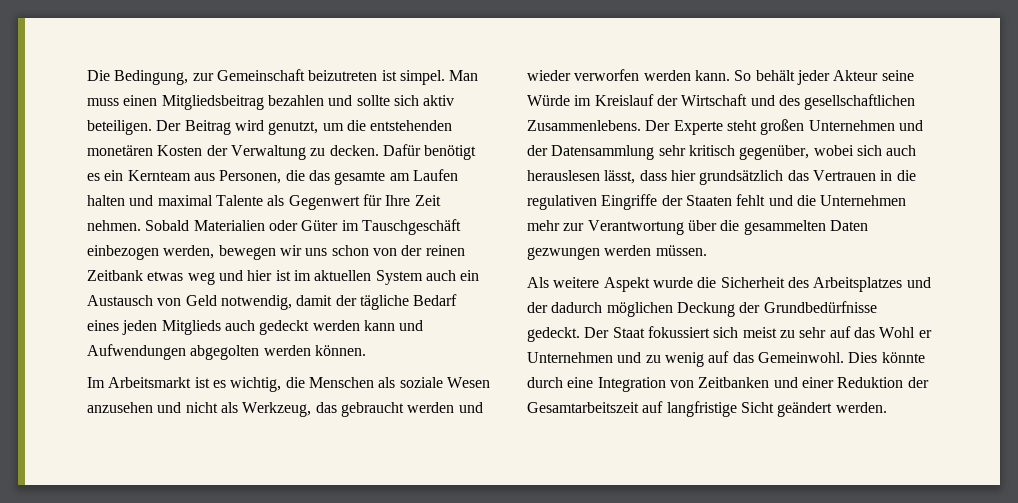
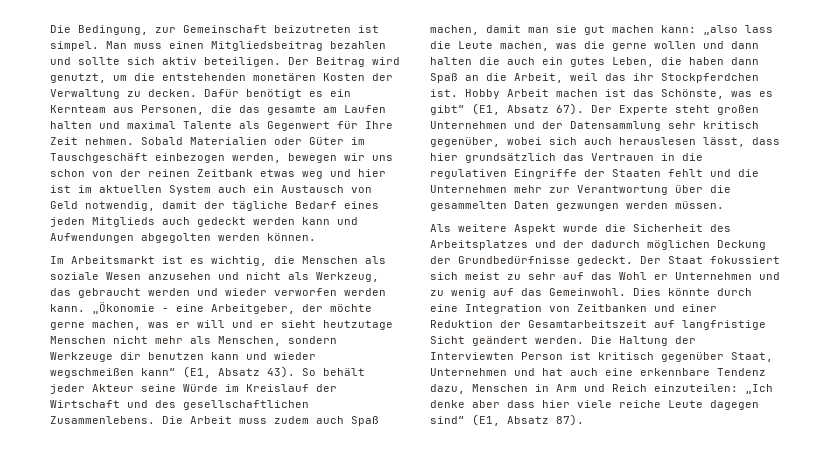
+ „Ökonomie - eine Arbeitgeber, der möchte gerne machen, was er will und er sieht heutzutage Menschen nicht mehr als Menschen, sondern Werkzeuge dir benutzen kann und wieder wegschmeißen kann“ (E1, Absatz 43).
+ Die Arbeit muss zudem auch Spaß machen, damit man sie gut machen kann: „also lass die Leute machen, was die gerne wollen und dann halten die auch ein gutes Leben, die haben dann Spaß an die Arbeit, weil das ihr Stockpferdchen ist. Hobby Arbeit machen ist das Schönste, was es gibt“ (E1, Absatz 67).
+ Die Haltung der Interviewten Person ist kritisch gegenüber Staat, Unternehmen und hat auch eine erkennbare Tendenz dazu, Menschen in Arm und Reich einzuteilen: „Ich denke aber dass hier viele reiche Leute dagegen sind“ (E1, Absatz 87).

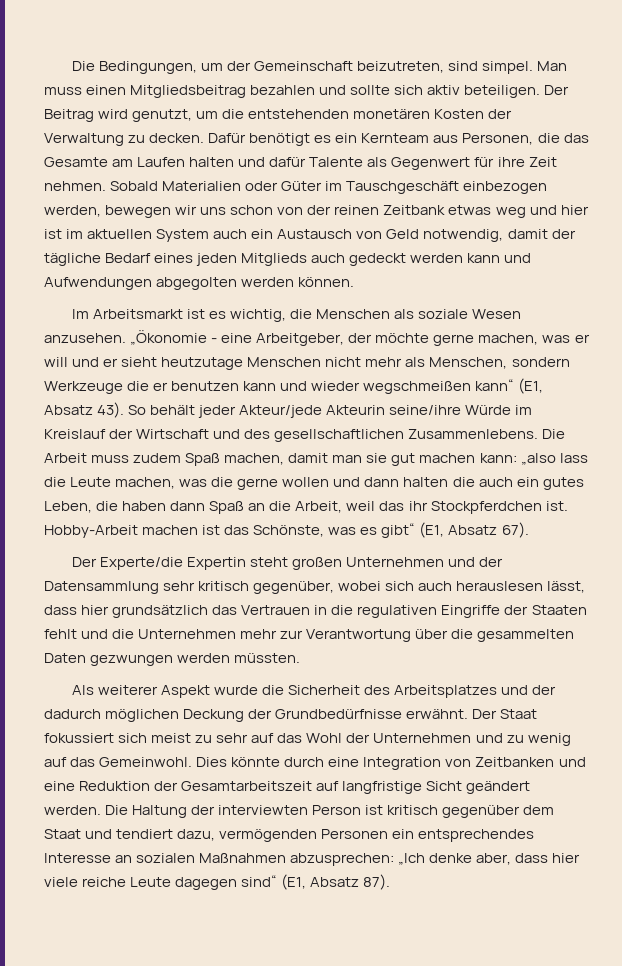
- Die Bedingung, zur Gemeinschaft beizutreten ist simpel.
+ Die Bedingungen, um der Gemeinschaft beizutreten, sind simpel.
- Dafür benötigt es ein Kernteam aus Personen, die das gesamte am Laufen halten und maximal Talente als Gegenwert für Ihre Zeit nehmen.
+ Dafür benötigt es ein Kernteam aus Personen, die das Gesamte am Laufen halten und dafür Talente als Gegenwert für ihre Zeit nehmen.
- Im Arbeitsmarkt ist es wichtig, die Menschen als soziale Wesen anzusehen und nicht als Werkzeug, das gebraucht werden und wieder verworfen werden kann.
+ Im Arbeitsmarkt ist es wichtig, die Menschen als soziale Wesen anzusehen.
- „Ökonomie - eine Arbeitgeber, der möchte gerne machen, was er will und er sieht heutzutage Menschen nicht mehr als Menschen, sondern Werkzeuge dir benutzen kann und wieder wegschmeißen kann“ (E1, Absatz 43).
+ „Ökonomie - eine Arbeitgeber, der möchte gerne machen, was er will und er sieht heutzutage Menschen nicht mehr als Menschen, sondern Werkzeuge die er benutzen kann und wieder wegschmeißen kann“ (E1, Absatz 43).
- So behält jeder Akteur seine Würde im Kreislauf der Wirtschaft und des gesellschaftlichen Zusammenlebens.
+ So behält jeder Akteur/jede Akteurin seine/ihre Würde im Kreislauf der Wirtschaft und des gesellschaftlichen Zusammenlebens.
- Die Arbeit muss zudem auch Spaß machen, damit man sie gut machen kann: „also lass die Leute machen, was die gerne wollen und dann halten die auch ein gutes Leben, die haben dann Spaß an die Arbeit, weil das ihr Stockpferdchen ist.
+ Die Arbeit muss zudem Spaß machen, damit man sie gut machen kann: „also lass die Leute machen, was die gerne wollen und dann halten die auch ein gutes Leben, die haben dann Spaß an die Arbeit, weil das ihr Stockpferdchen ist.
- Hobby Arbeit machen ist das Schönste, was es gibt“ (E1, Absatz 67). Der Experte steht großen Unternehmen und der Datensammlung sehr kritisch gegenüber, wobei sich auch herauslesen lässt, dass hier grundsätzlich das Vertrauen in die regulativen Eingriffe der Staaten fehlt und die Unternehmen mehr zur Verantwortung über die gesammelten Daten gezwungen werden müssen.
+ Hobby-Arbeit machen ist das Schönste, was es gibt“ (E1, Absatz 67).
+ Der Experte/die Expertin steht großen Unternehmen und der Datensammlung sehr kritisch gegenüber, wobei sich auch herauslesen lässt, dass hier grundsätzlich das Vertrauen in die regulativen Eingriffe der Staaten fehlt und die Unternehmen mehr zur Verantwortung über die gesammelten Daten gezwungen werden müssten.
- Als weitere Aspekt wurde die Sicherheit des Arbeitsplatzes und der dadurch möglichen Deckung der Grundbedürfnisse gedeckt.
+ Als weiterer Aspekt wurde die Sicherheit des Arbeitsplatzes und der dadurch möglichen Deckung der Grundbedürfnisse erwähnt.
- Der Staat fokussiert sich meist zu sehr auf das Wohl er Unternehmen und zu wenig auf das Gemeinwohl.
+ Der Staat fokussiert sich meist zu sehr auf das Wohl der Unternehmen und zu wenig auf das Gemeinwohl.
- Dies könnte durch eine Integration von Zeitbanken und einer Reduktion der Gesamtarbeitszeit auf langfristige Sicht geändert werden.
+ Dies könnte durch eine Integration von Zeitbanken und eine Reduktion der Gesamtarbeitszeit auf langfristige Sicht geändert werden.
- Die Haltung der Interviewten Person ist kritisch gegenüber Staat, Unternehmen und hat auch eine erkennbare Tendenz dazu, Menschen in Arm und Reich einzuteilen: „Ich denke aber dass hier viele reiche Leute dagegen sind“ (E1, Absatz 87).
+ Die Haltung der interviewten Person ist kritisch gegenüber dem Staat und tendiert dazu, vermögenden Personen ein entsprechendes Interesse an sozialen Maßnahmen abzusprechen: „Ich denke aber, dass hier viele reiche Leute dagegen sind“ (E1, Absatz 87).

